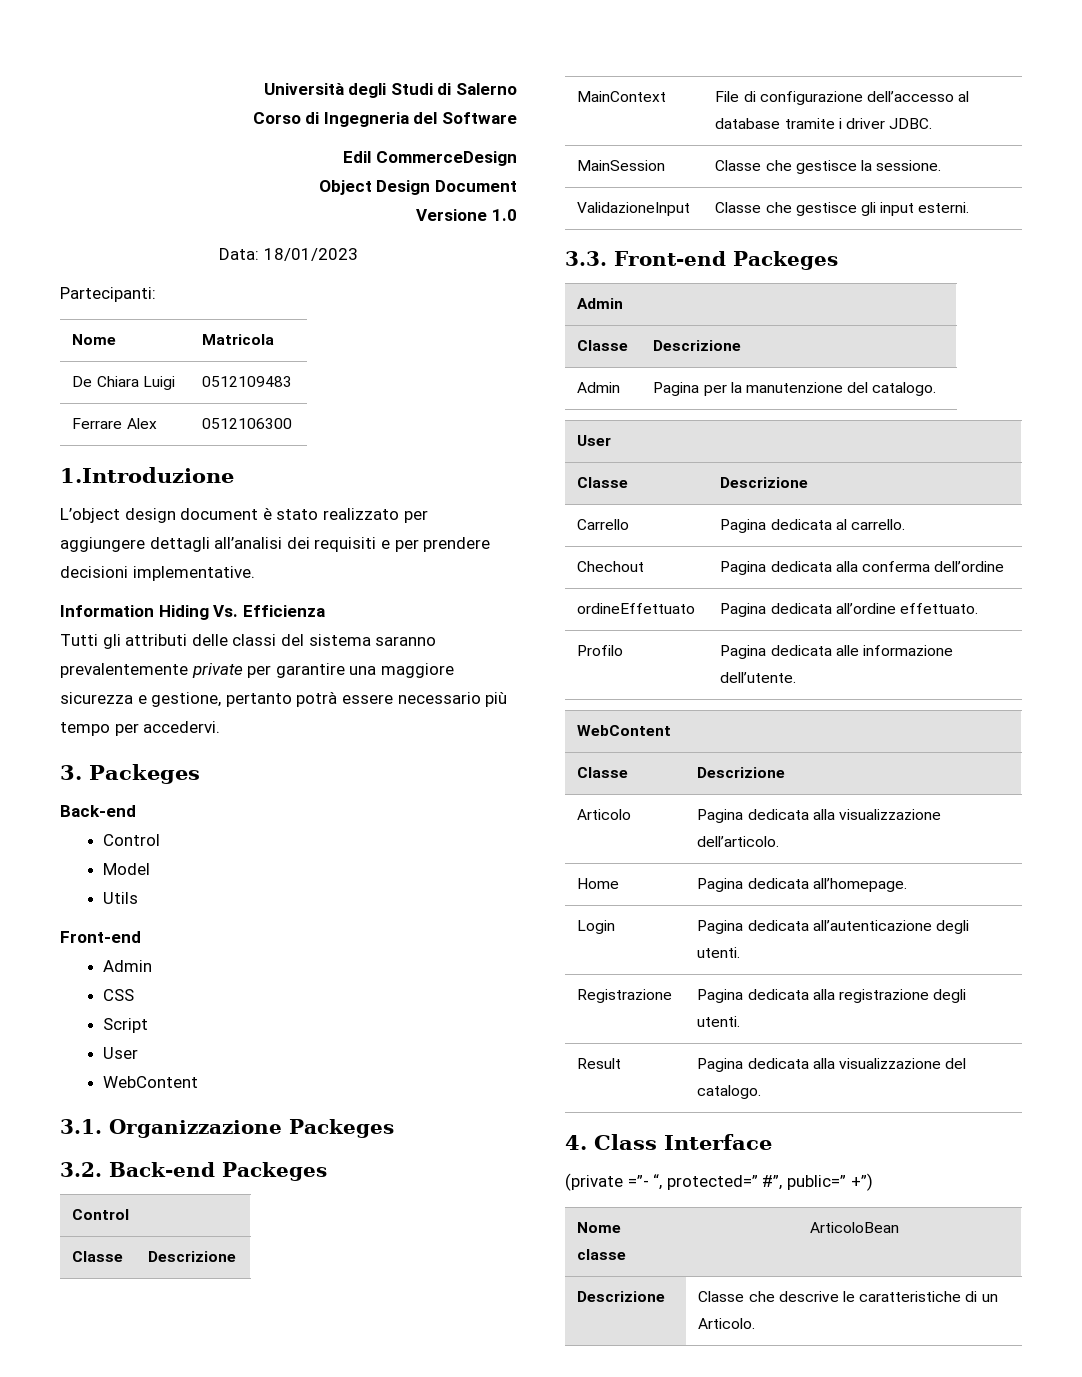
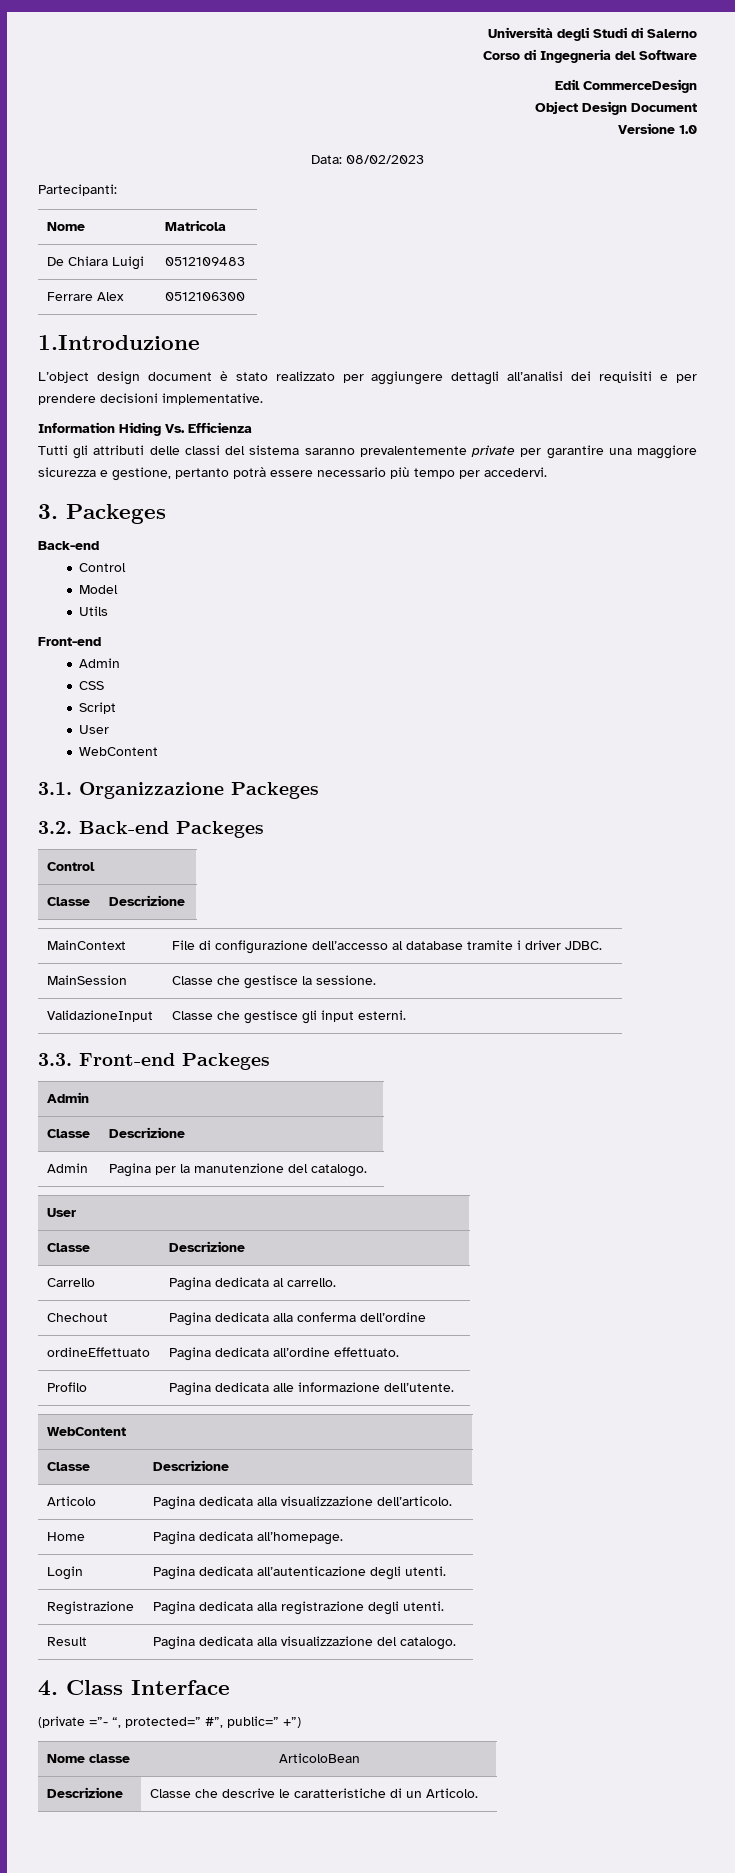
- Data: 18/01/2023
+ Data: 08/02/2023

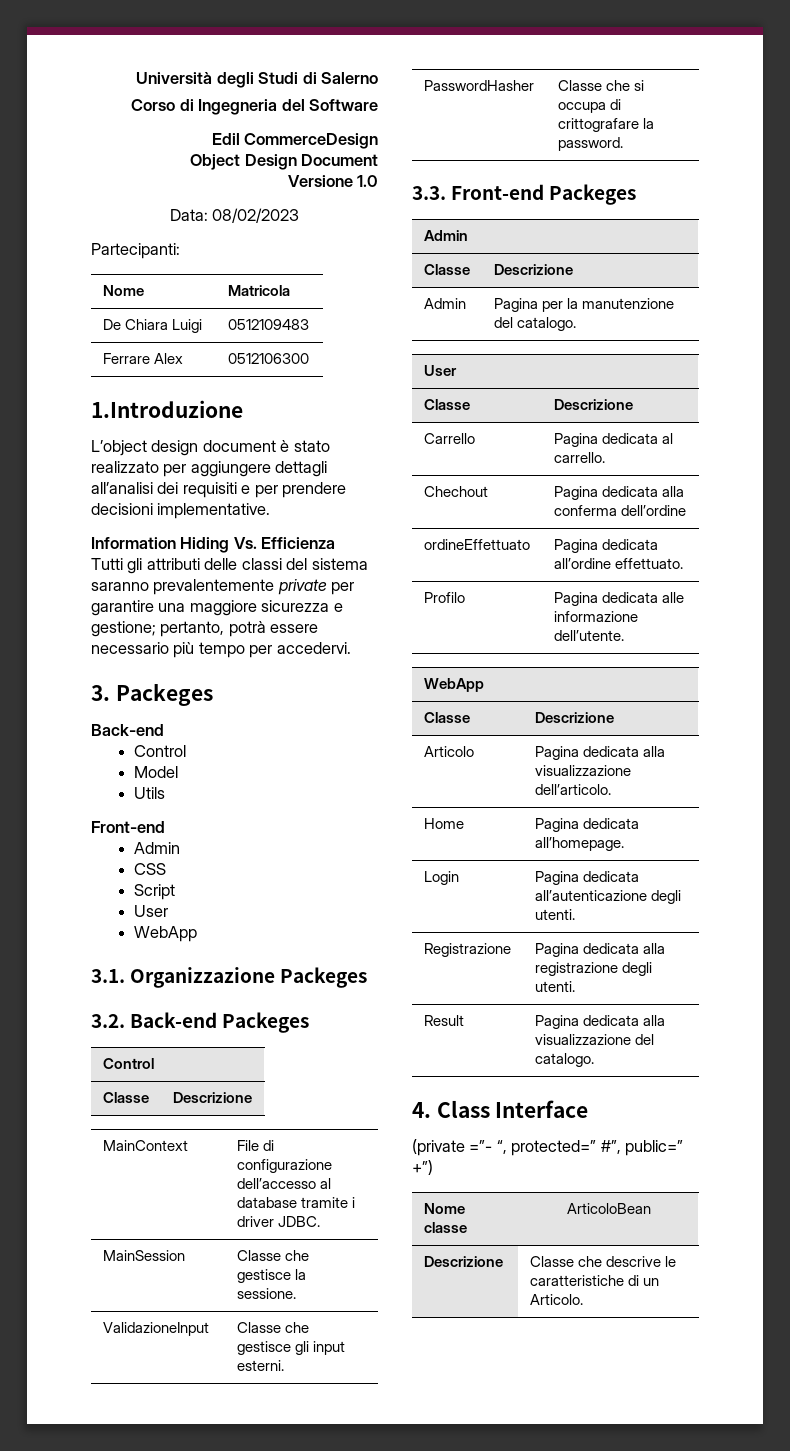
- Tutti gli attributi delle classi del sistema saranno prevalentemente private per garantire una maggiore sicurezza e gestione, pertanto potrà essere necessario più tempo per accedervi.
+ Tutti gli attributi delle classi del sistema saranno prevalentemente private per garantire una maggiore sicurezza e gestione; pertanto, potrà essere necessario più tempo per accedervi.
  Script
  User
- WebContent
+ WebApp
+ PasswordHasher | Classe che si occupa di crittografare la password.
  Profilo | Pagina dedicata alle informazione dell’utente.
- WebContent
+ WebApp

